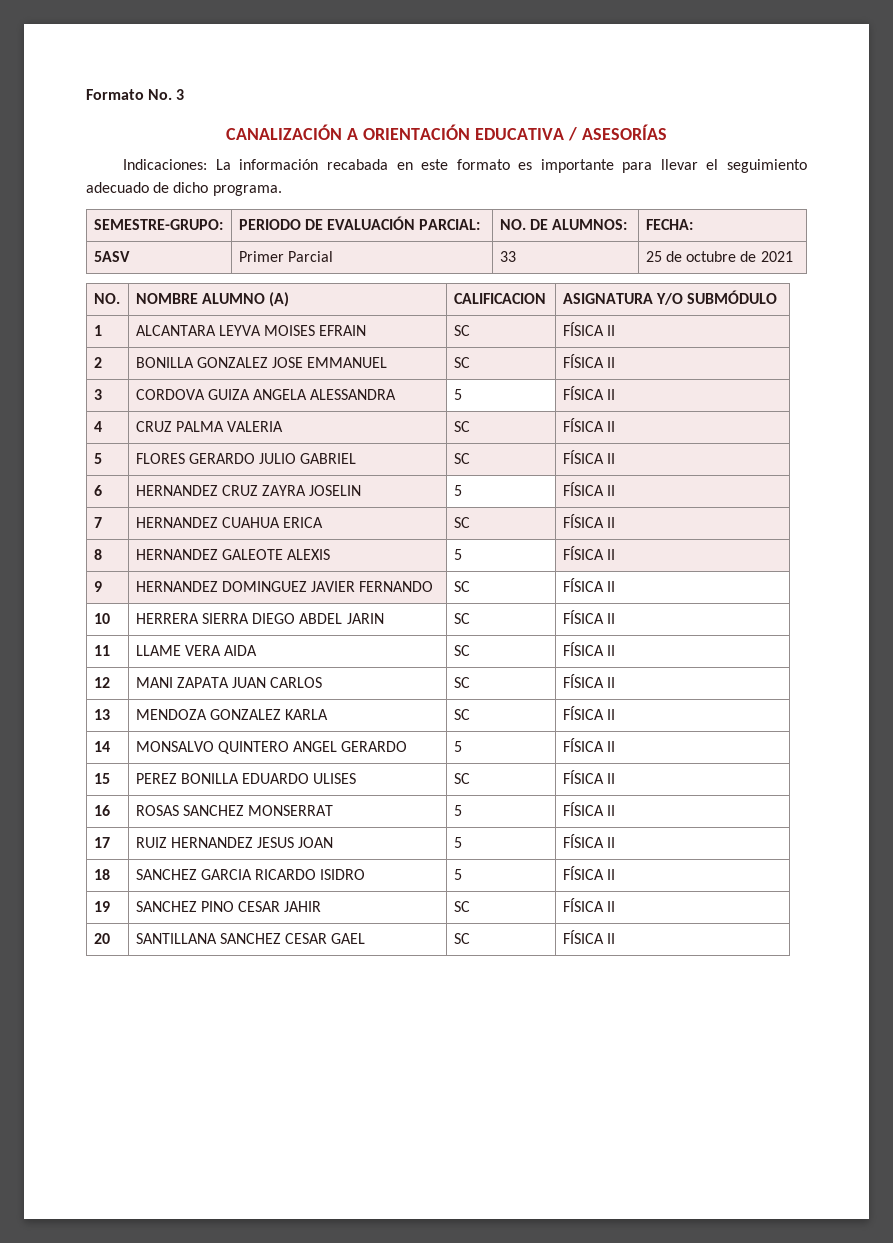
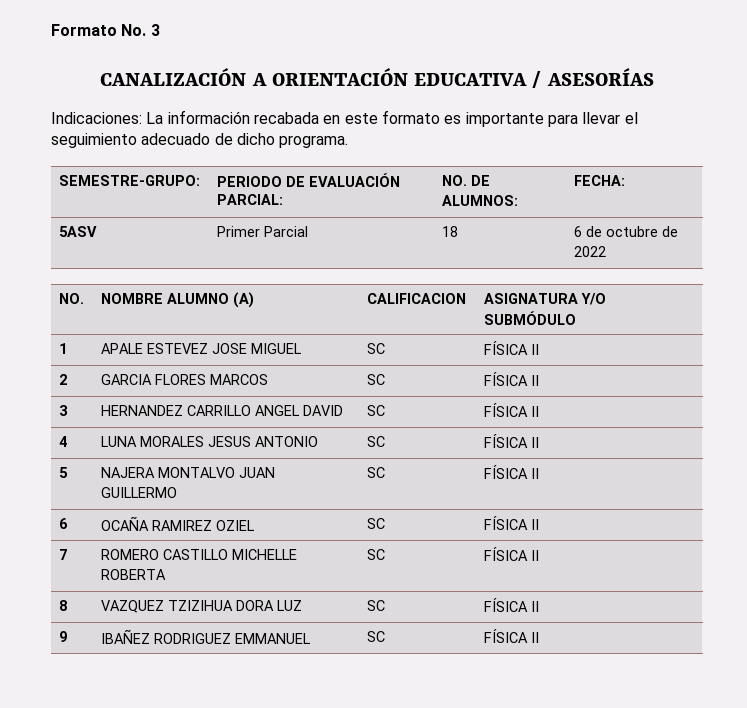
- 5ASV | Primer Parcial | 33 | 25 de octubre de 2021
+ 5ASV | Primer Parcial | 18 | 6 de octubre de 2022
- 1 | ALCANTARA LEYVA MOISES EFRAIN | SC | FÍSICA II
+ 1 | APALE ESTEVEZ JOSE MIGUEL | SC | FÍSICA II
- 2 | BONILLA GONZALEZ JOSE EMMANUEL | SC | FÍSICA II
+ 2 | GARCIA FLORES MARCOS | SC | FÍSICA II
- 3 | CORDOVA GUIZA ANGELA ALESSANDRA | 5 | FÍSICA II
+ 3 | HERNANDEZ CARRILLO ANGEL DAVID | SC | FÍSICA II
- 4 | CRUZ PALMA VALERIA | SC | FÍSICA II
+ 4 | LUNA MORALES JESUS ANTONIO | SC | FÍSICA II
- 5 | FLORES GERARDO JULIO GABRIEL | SC | FÍSICA II
+ 5 | NAJERA MONTALVO JUAN GUILLERMO | SC | FÍSICA II
- 6 | HERNANDEZ CRUZ ZAYRA JOSELIN | 5 | FÍSICA II
+ 6 | OCAÑA RAMIREZ OZIEL | SC | FÍSICA II
- 7 | HERNANDEZ CUAHUA ERICA | SC | FÍSICA II
+ 7 | ROMERO CASTILLO MICHELLE ROBERTA | SC | FÍSICA II
- 8 | HERNANDEZ GALEOTE ALEXIS | 5 | FÍSICA II
+ 8 | VAZQUEZ TZIZIHUA DORA LUZ | SC | FÍSICA II
- 9 | HERNANDEZ DOMINGUEZ JAVIER FERNANDO | SC | FÍSICA II
- 10 | HERRERA SIERRA DIEGO ABDEL JARIN | SC | FÍSICA II
- 11 | LLAME VERA AIDA | SC | FÍSICA II
- 12 | MANI ZAPATA JUAN CARLOS | SC | FÍSICA II
- 13 | MENDOZA GONZALEZ KARLA | SC | FÍSICA II
- 14 | MONSALVO QUINTERO ANGEL GERARDO | 5 | FÍSICA II
- 15 | PEREZ BONILLA EDUARDO ULISES | SC | FÍSICA II
- 16 | ROSAS SANCHEZ MONSERRAT | 5 | FÍSICA II
- 17 | RUIZ HERNANDEZ JESUS JOAN | 5 | FÍSICA II
- 18 | SANCHEZ GARCIA RICARDO ISIDRO | 5 | FÍSICA II
- 19 | SANCHEZ PINO CESAR JAHIR | SC | FÍSICA II
- 20 | SANTILLANA SANCHEZ CESAR GAEL | SC | FÍSICA II
+ 9 | IBAÑEZ RODRIGUEZ EMMANUEL | SC | FÍSICA II

